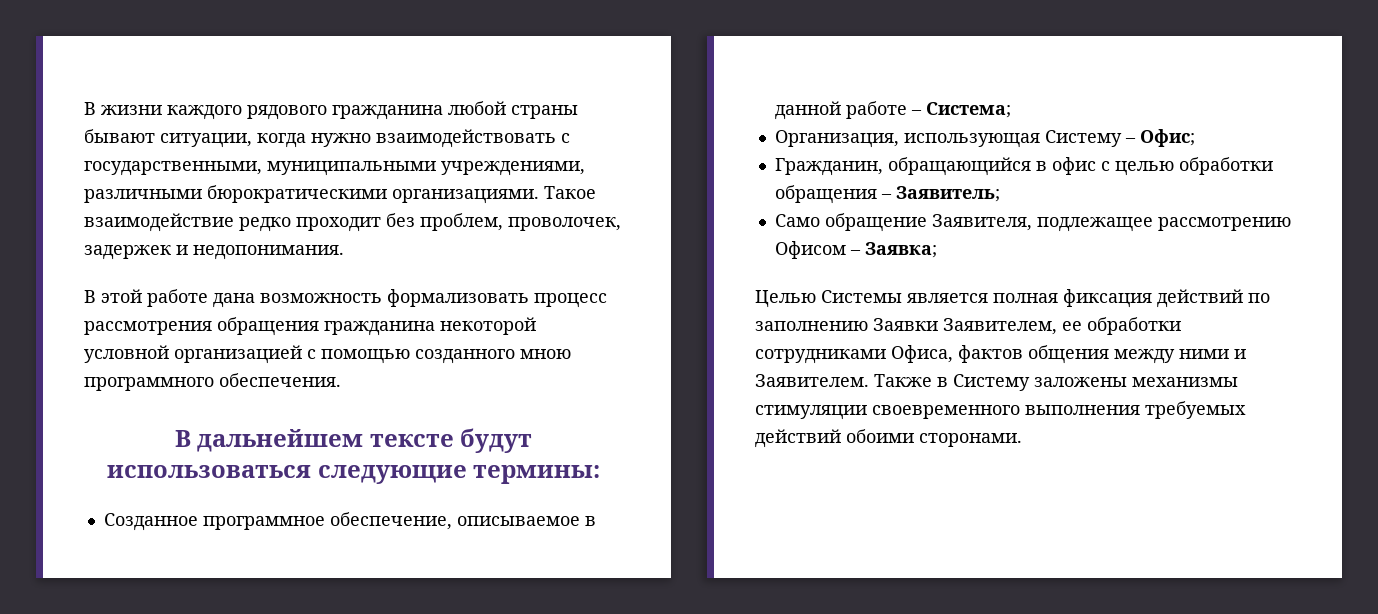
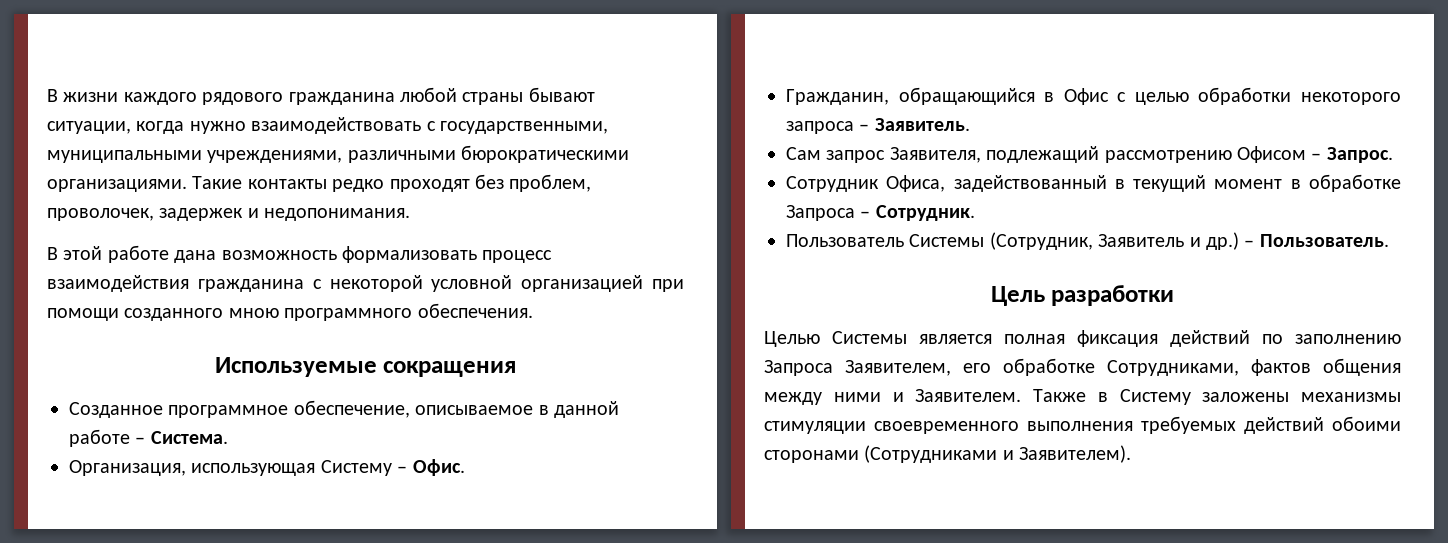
- Такое взаимодействие редко проходит без проблем, проволочек, задержек и недопонимания.
+ Такие контакты редко проходят без проблем, проволочек, задержек и недопонимания.
- В этой работе дана возможность формализовать процесс рассмотрения обращения гражданина некоторой условной организацией с помощью созданного мною программного обеспечения.
+ В этой работе дана возможность формализовать процесс взаимодействия гражданина с некоторой условной организацией при помощи созданного мною программного обеспечения.
- В дальнейшем тексте будут использоваться следующие термины:
+ Используемые сокращения
- Созданное программное обеспечение, описываемое в данной работе – Система;
+ Созданное программное обеспечение, описываемое в данной работе – Система.
- Организация, использующая Систему – Офис;
+ Организация, использующая Систему – Офис.
- Гражданин, обращающийся в офис с целью обработки обращения – Заявитель;
- Само обращение Заявителя, подлежащее рассмотрению Офисом – Заявка;
+ Гражданин, обращающийся в Офис с целью обработки некоторого запроса – Заявитель.
+ Сам запрос Заявителя, подлежащий рассмотрению Офисом – Запрос.
+ Сотрудник Офиса, задействованный в текущий момент в обработке Запроса – Сотрудник.
+ Пользователь Системы (Сотрудник, Заявитель и др.) – Пользователь.
+ Цель разработки
- Целью Системы является полная фиксация действий по заполнению Заявки Заявителем, ее обработки сотрудниками Офиса, фактов общения между ними и Заявителем.
+ Целью Системы является полная фиксация действий по заполнению Запроса Заявителем, его обработке Сотрудниками, фактов общения между ними и Заявителем.
- Также в Систему заложены механизмы стимуляции своевременного выполнения требуемых действий обоими сторонами.
+ Также в Систему заложены механизмы стимуляции своевременного выполнения требуемых действий обоими сторонами (Сотрудниками и Заявителем).

